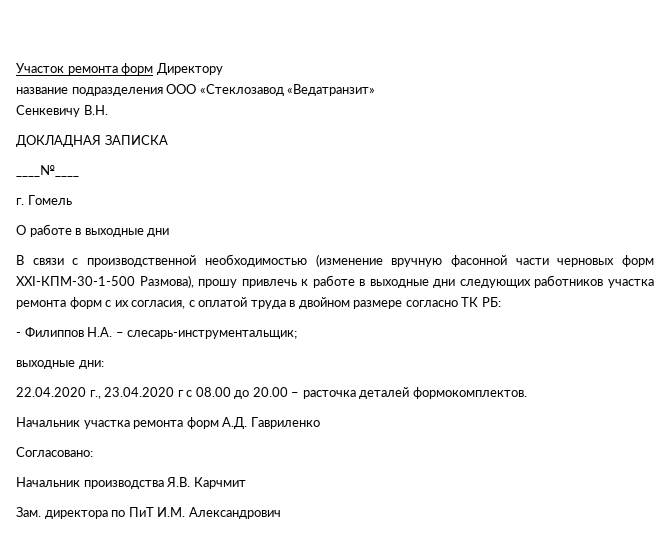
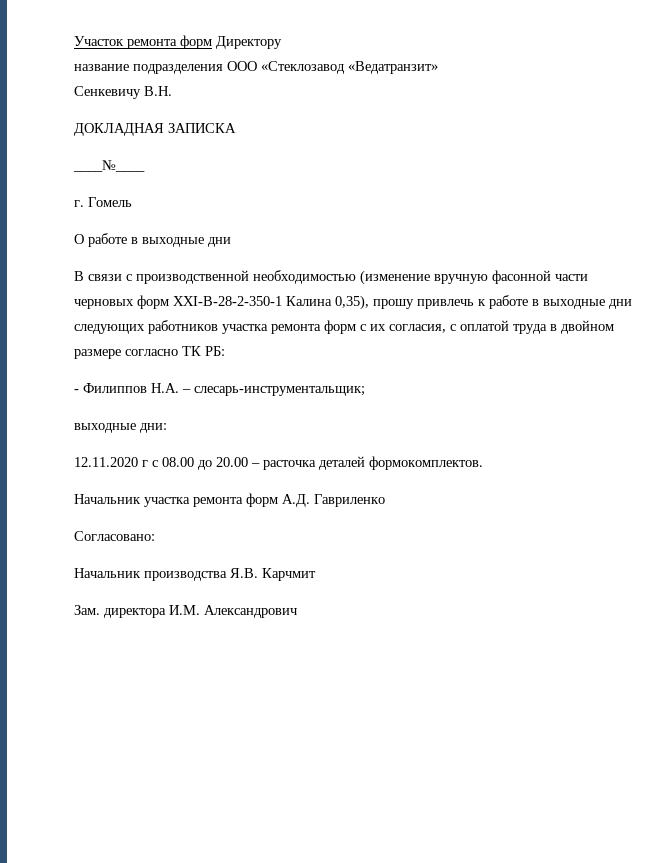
- В связи с производственной необходимостью (изменение вручную фасонной части черновых форм ХХI-КПМ-30-1-500 Размова), прошу привлечь к работе в выходные дни следующих работников участка ремонта форм с их согласия, с оплатой труда в двойном размере согласно ТК РБ:
+ В связи с производственной необходимостью (изменение вручную фасонной части черновых форм ХХI-В-28-2-350-1 Калина 0,35), прошу привлечь к работе в выходные дни следующих работников участка ремонта форм с их согласия, с оплатой труда в двойном размере согласно ТК РБ:
- 22.04.2020 г., 23.04.2020 г с 08.00 до 20.00 – расточка деталей формокомплектов.
+ 12.11.2020 г с 08.00 до 20.00 – расточка деталей формокомплектов.
- Зам. директора по ПиТ И.М. Александрович
+ Зам. директора И.М. Александрович

